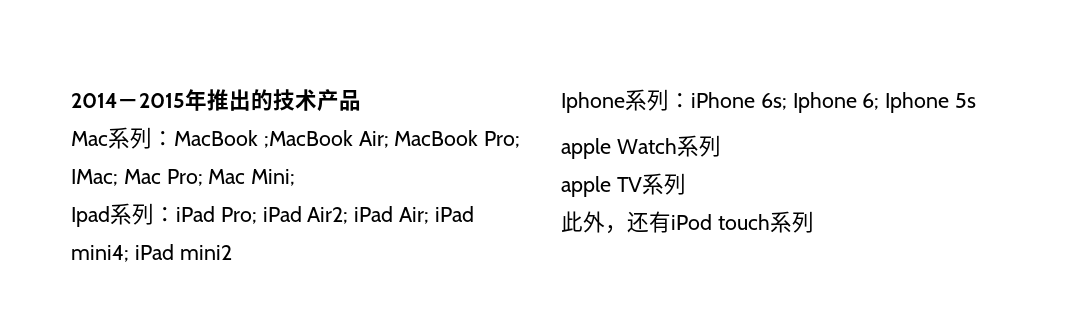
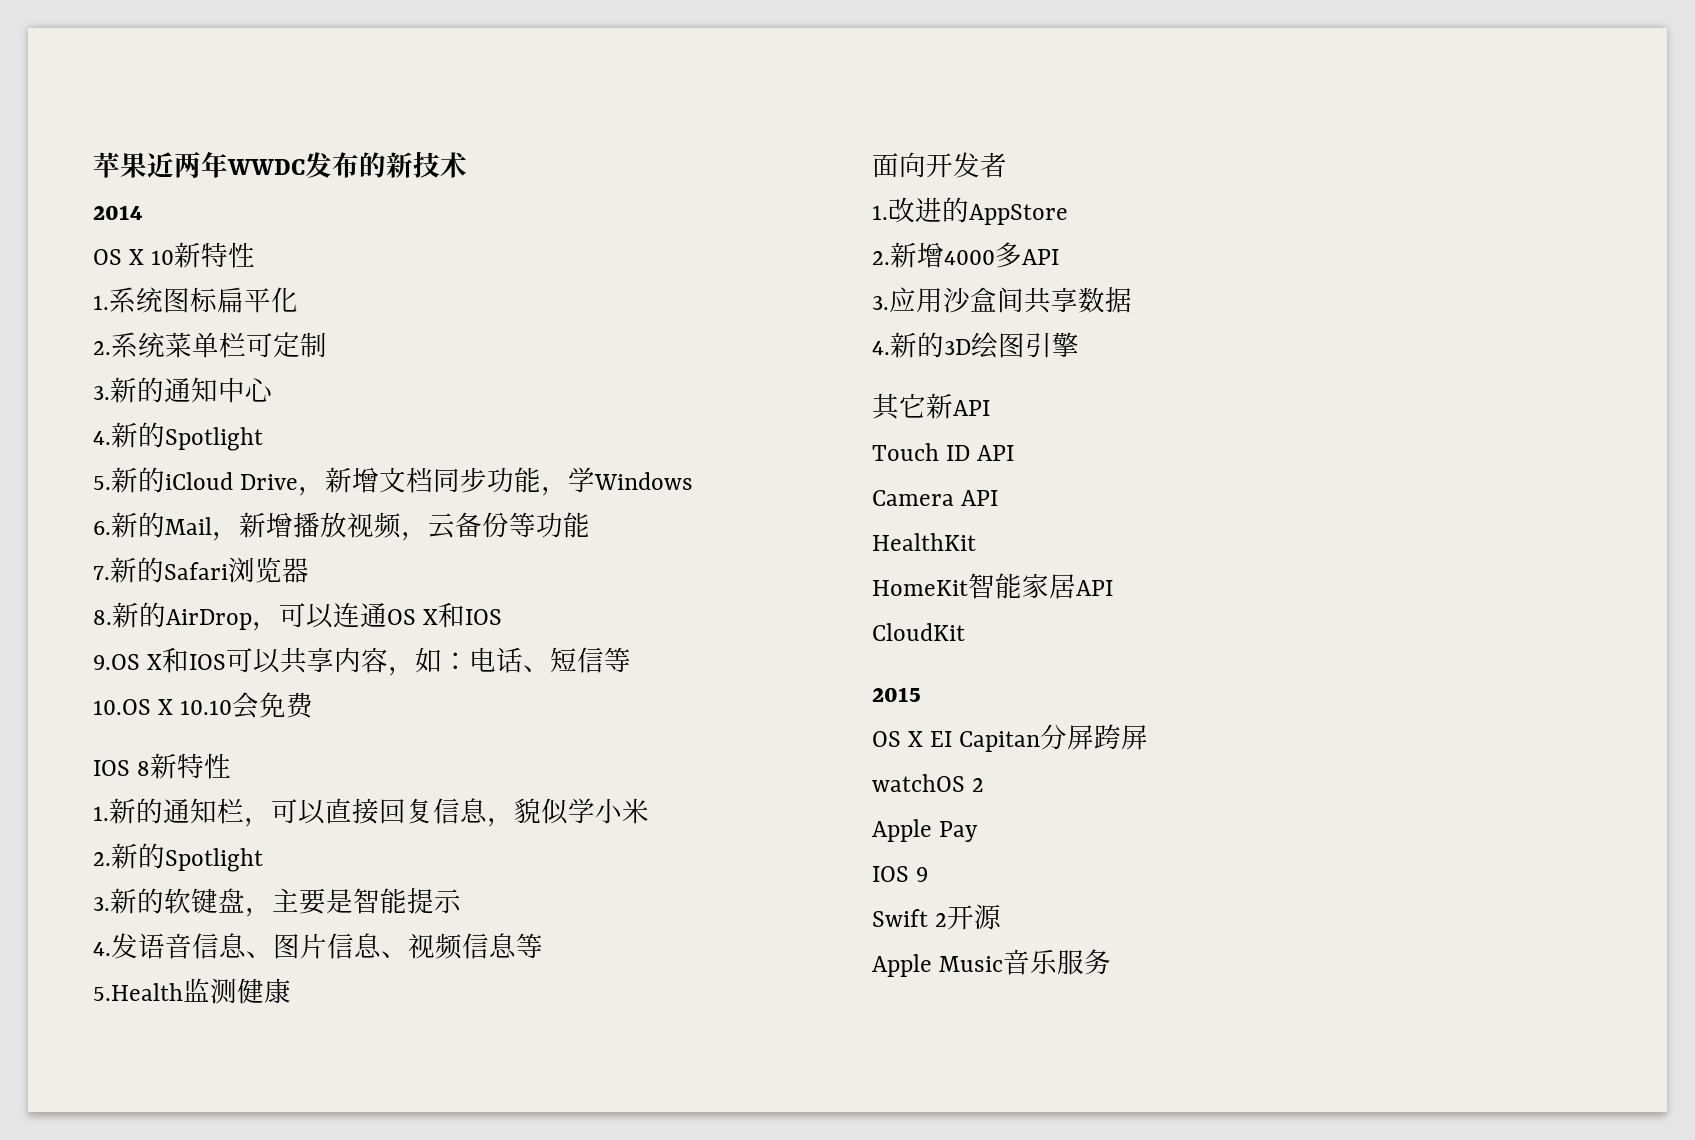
- 2014－2015年推出的技术产品
- Mac系列：MacBook ;MacBook Air; MacBook Pro; IMac; Mac Pro; Mac Mini;
- Ipad系列：iPad Pro; iPad Air2; iPad Air; iPad mini4; iPad mini2
- Iphone系列：iPhone 6s; Iphone 6; Iphone 5s
- apple Watch系列
- apple TV系列
- 此外，还有iPod touch系列
+ 苹果近两年WWDC发布的新技术
+ 2014
+ OS X 10新特性
+ 1.系统图标扁平化
+ 2.系统菜单栏可定制
+ 3.新的通知中心
+ 4.新的Spotlight
+ 5.新的iCloud Drive，新增文档同步功能，学Windows
+ 6.新的Mail，新增播放视频，云备份等功能
+ 7.新的Safari浏览器
+ 8.新的AirDrop，可以连通OS X和IOS
+ 9.OS X和IOS可以共享内容，如：电话、短信等
+ 10.OS X 10.10会免费
+ IOS 8新特性
+ 1.新的通知栏，可以直接回复信息，貌似学小米
+ 2.新的Spotlight
+ 3.新的软键盘，主要是智能提示
+ 4.发语音信息、图片信息、视频信息等
+ 5.Health监测健康
+ 面向开发者
+ 1.改进的AppStore
+ 2.新增4000多API
+ 3.应用沙盒间共享数据
+ 4.新的3D绘图引擎
+ 其它新API
+ Touch ID API
+ Camera API
+ HealthKit
+ HomeKit智能家居API
+ CloudKit
+ 2015
+ OS X EI Capitan分屏跨屏
+ watchOS 2
+ Apple Pay
+ IOS 9
+ Swift 2开源
+ Apple Music音乐服务

